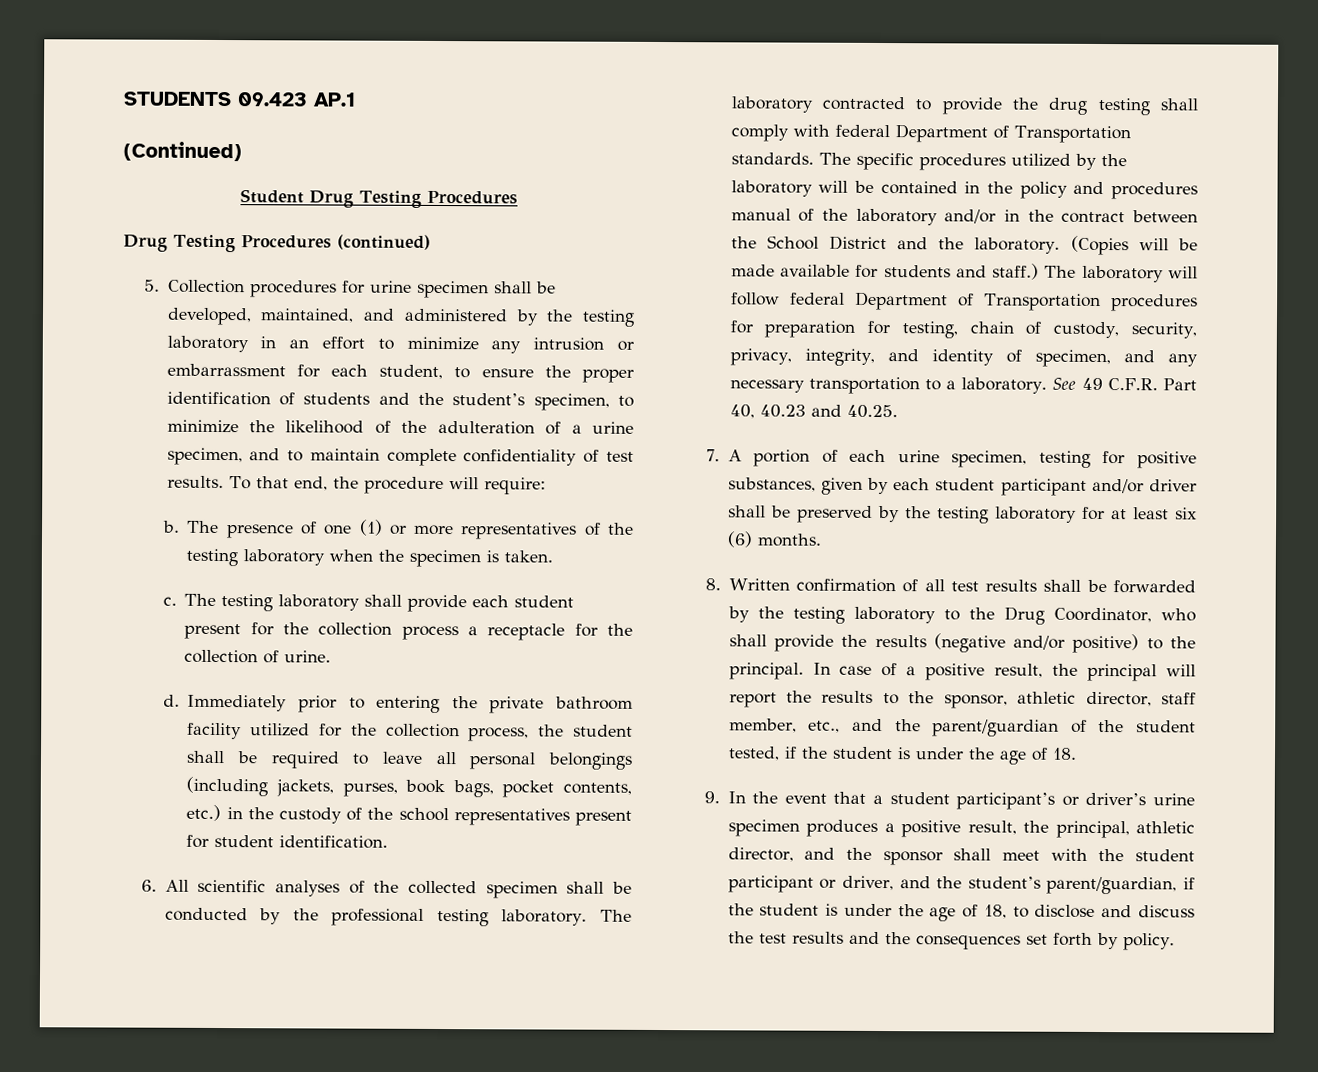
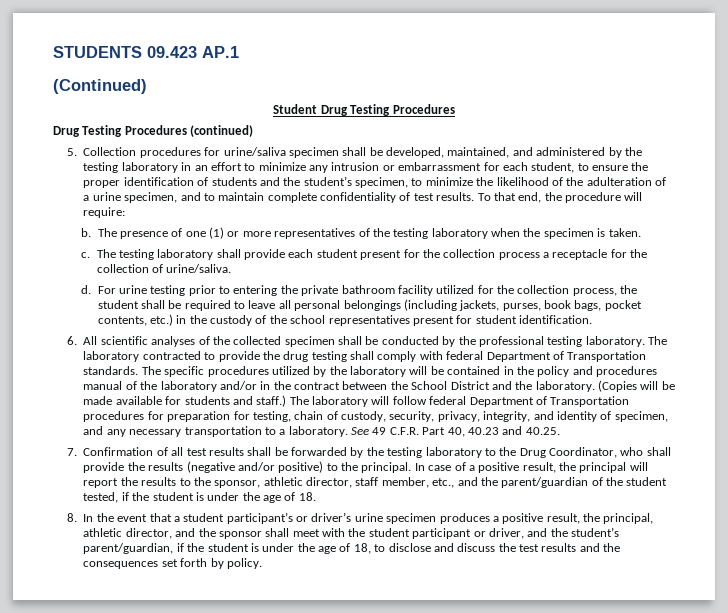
- 5. Collection procedures for urine specimen shall be developed, maintained, and administered by the testing laboratory in an effort to minimize any intrusion or embarrassment for each student, to ensure the proper identification of students and the student’s specimen, to minimize the likelihood of the adulteration of a urine specimen, and to maintain complete confidentiality of test results.
+ 5. Collection procedures for urine/saliva specimen shall be developed, maintained, and administered by the testing laboratory in an effort to minimize any intrusion or embarrassment for each student, to ensure the proper identification of students and the student’s specimen, to minimize the likelihood of the adulteration of a urine specimen, and to maintain complete confidentiality of test results.
- The testing laboratory shall provide each student present for the collection process a receptacle for the collection of urine.
+ The testing laboratory shall provide each student present for the collection process a receptacle for the collection of urine/saliva.
- Immediately prior to entering the private bathroom facility utilized for the collection process, the student shall be required to leave all personal belongings (including jackets, purses, book bags, pocket contents, etc.) in the custody of the school representatives present for student identification.
+ For urine testing prior to entering the private bathroom facility utilized for the collection process, the student shall be required to leave all personal belongings (including jackets, purses, book bags, pocket contents, etc.) in the custody of the school representatives present for student identification.
- 7. A portion of each urine specimen, testing for positive substances, given by each student participant and/or driver shall be preserved by the testing laboratory for at least six (6) months.
- 8. Written confirmation of all test results shall be forwarded by the testing laboratory to the Drug Coordinator, who shall provide the results (negative and/or positive) to the principal.
+ 7. Confirmation of all test results shall be forwarded by the testing laboratory to the Drug Coordinator, who shall provide the results (negative and/or positive) to the principal.
- 9. In the event that a student participant’s or driver’s urine specimen produces a positive result, the principal, athletic director, and the sponsor shall meet with the student participant or driver, and the student’s parent/guardian, if the student is under the age of 18, to disclose and discuss the test results and the consequences set forth by policy.
+ 8. In the event that a student participant’s or driver’s urine specimen produces a positive result, the principal, athletic director, and the sponsor shall meet with the student participant or driver, and the student’s parent/guardian, if the student is under the age of 18, to disclose and discuss the test results and the consequences set forth by policy.

